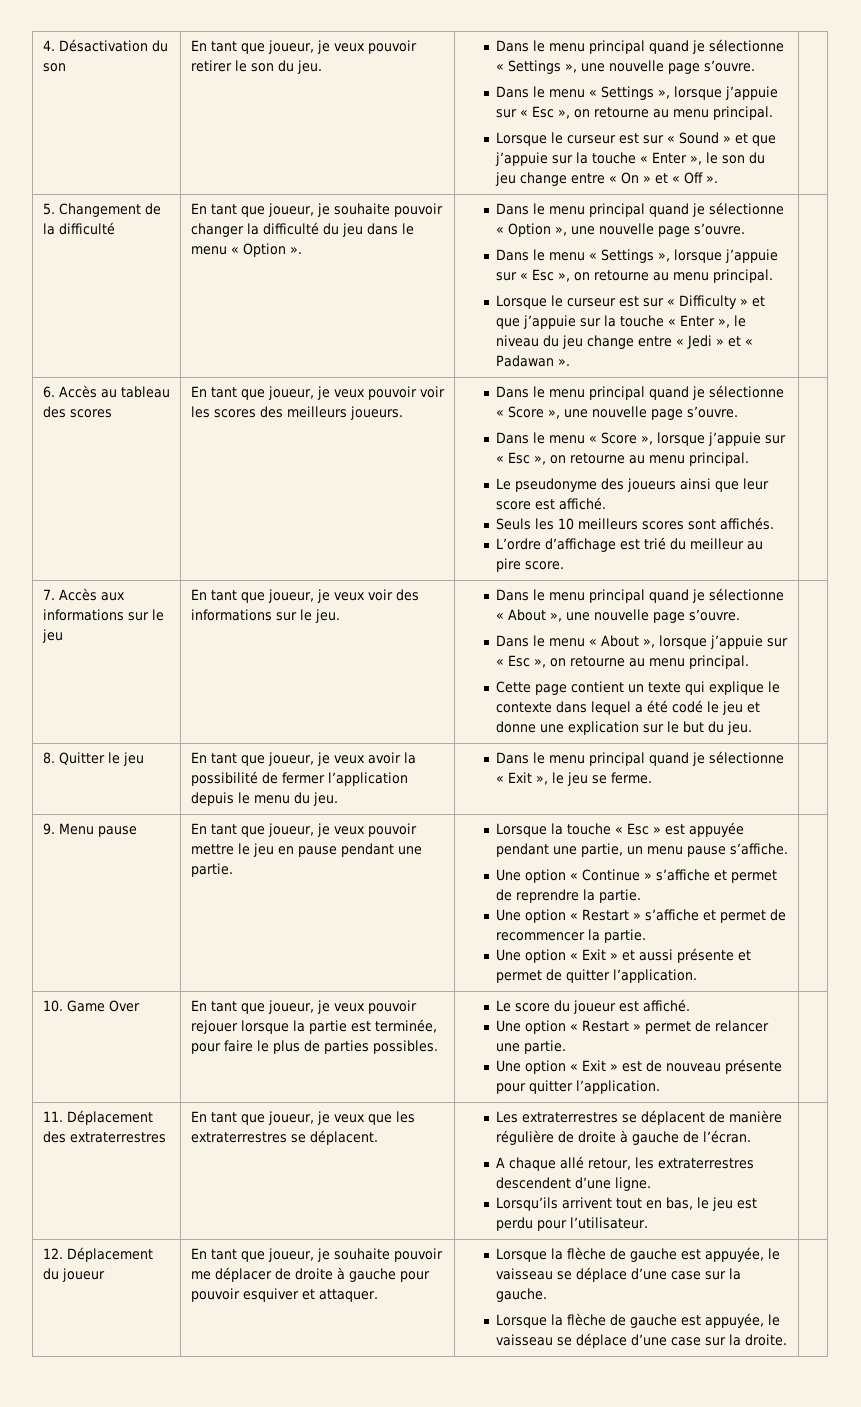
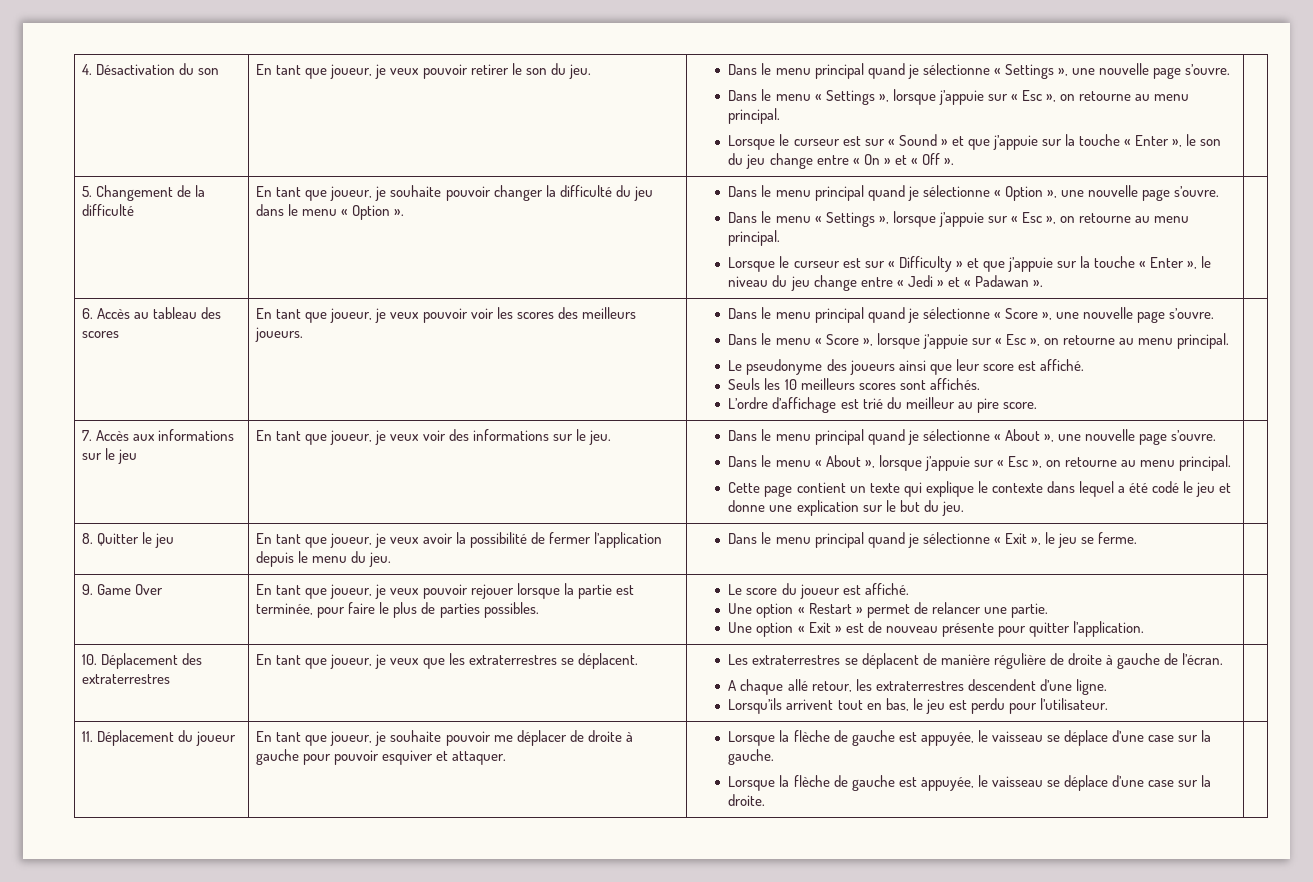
- 9. Menu pause | En tant que joueur, je veux pouvoir mettre le jeu en pause pendant une partie. | Lorsque la touche « Esc » est appuyée pendant une partie, un menu pause s’affiche.
- Une option « Continue » s’affiche et permet de reprendre la partie.
- Une option « Restart » s’affiche et permet de recommencer la partie.
- Une option « Exit » et aussi présente et permet de quitter l’application. |
- 10. Game Over
+ 9. Game Over
- 11. Déplacement des extraterrestres
+ 10. Déplacement des extraterrestres
- 12. Déplacement du joueur
+ 11. Déplacement du joueur

